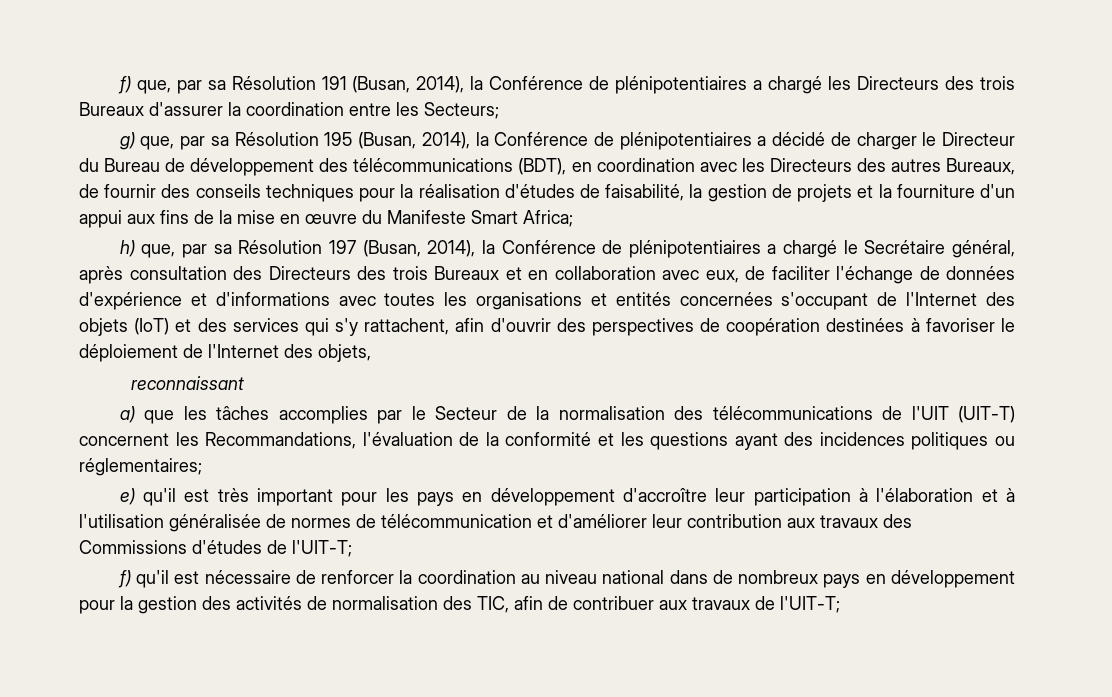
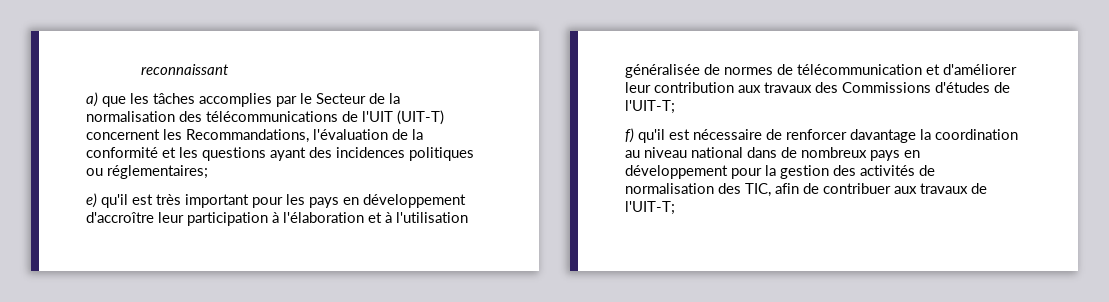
- f) que, par sa Résolution 191 (Busan, 2014), la Conférence de plénipotentiaires a chargé les Directeurs des trois Bureaux d'assurer la coordination entre les Secteurs;
- g) que, par sa Résolution 195 (Busan, 2014), la Conférence de plénipotentiaires a décidé de charger le Directeur du Bureau de développement des télécommunications (BDT), en coordination avec les Directeurs des autres Bureaux, de fournir des conseils techniques pour la réalisation d'études de faisabilité, la gestion de projets et la fourniture d'un appui aux fins de la mise en œuvre du Manifeste Smart Africa;
- h) que, par sa Résolution 197 (Busan, 2014), la Conférence de plénipotentiaires a chargé le Secrétaire général, après consultation des Directeurs des trois Bureaux et en collaboration avec eux, de faciliter l'échange de données d'expérience et d'informations avec toutes les organisations et entités concernées s'occupant de l'Internet des objets (IoT) et des services qui s'y rattachent, afin d'ouvrir des perspectives de coopération destinées à favoriser le déploiement de l'Internet des objets,
- f) qu'il est nécessaire de renforcer la coordination au niveau national dans de nombreux pays en développement pour la gestion des activités de normalisation des TIC, afin de contribuer aux travaux de l'UIT-T;
+ f) qu'il est nécessaire de renforcer davantage la coordination au niveau national dans de nombreux pays en développement pour la gestion des activités de normalisation des TIC, afin de contribuer aux travaux de l'UIT-T;

